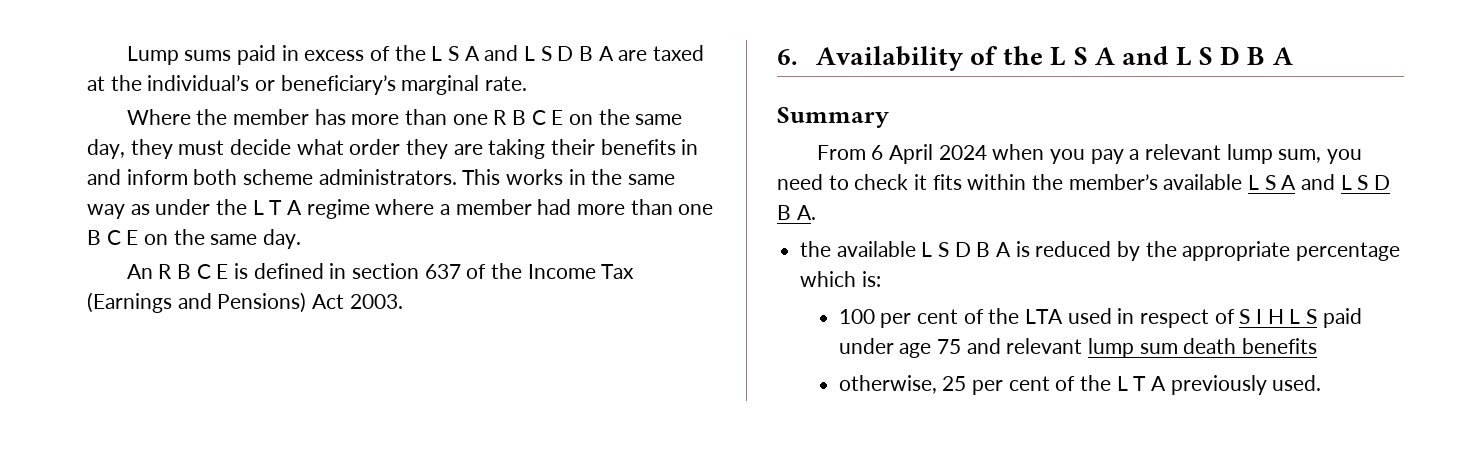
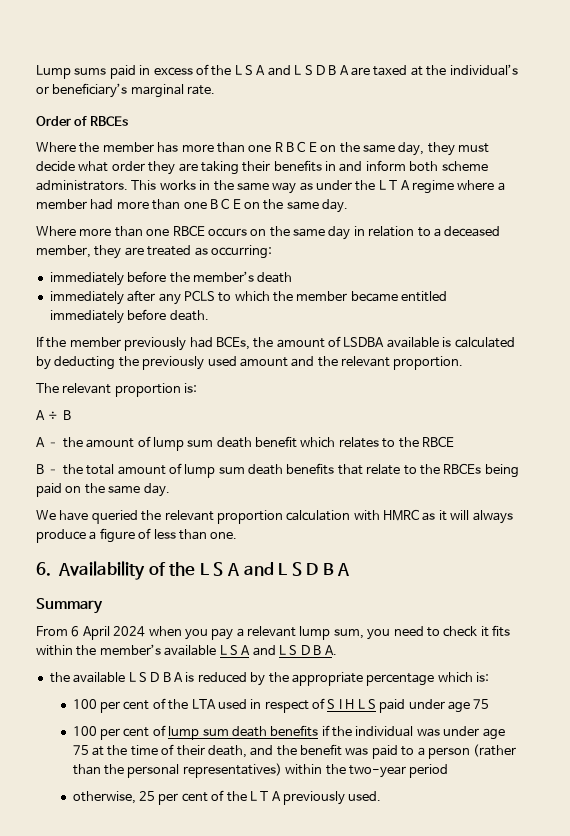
+ Order of RBCEs
- An R B C E is defined in section 637 of the Income Tax (Earnings and Pensions) Act 2003.
+ Where more than one RBCE occurs on the same day in relation to a deceased member, they are treated as occurring:
+ immediately before the member’s death
+ immediately after any PCLS to which the member became entitled immediately before death.
+ If the member previously had BCEs, the amount of LSDBA available is calculated by deducting the previously used amount and the relevant proportion.
+ The relevant proportion is:
+ A ÷ B
+ A – the amount of lump sum death benefit which relates to the RBCE
+ B – the total amount of lump sum death benefits that relate to the RBCEs being paid on the same day.
+ We have queried the relevant proportion calculation with HMRC as it will always produce a figure of less than one.
- 100 per cent of the LTA used in respect of S I H L S paid under age 75 and relevant lump sum death benefits
+ 100 per cent of the LTA used in respect of S I H L S paid under age 75
+ 100 per cent of lump sum death benefits if the individual was under age 75 at the time of their death, and the benefit was paid to a person (rather than the personal representatives) within the two-year period

